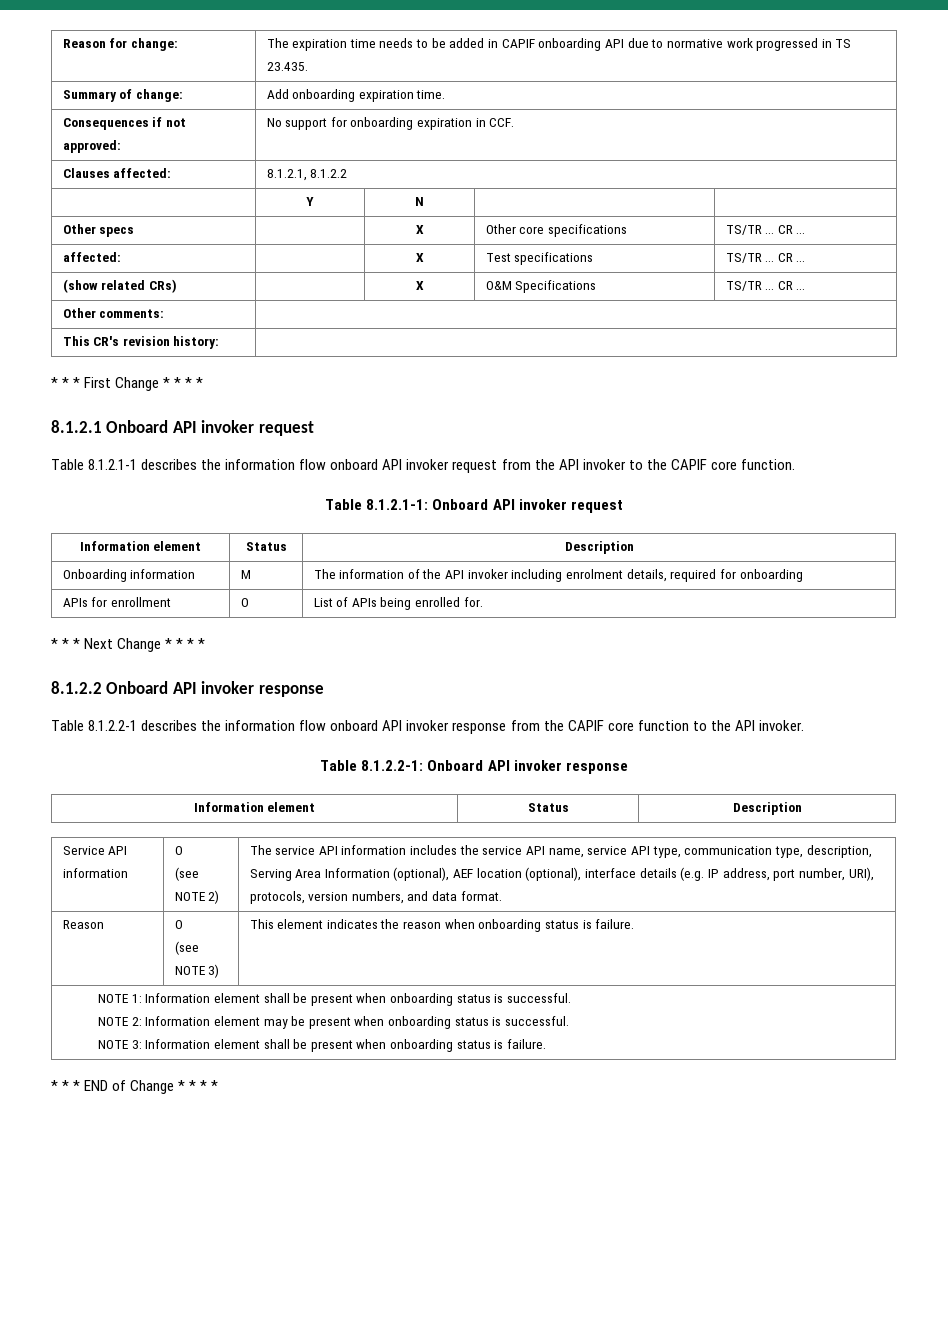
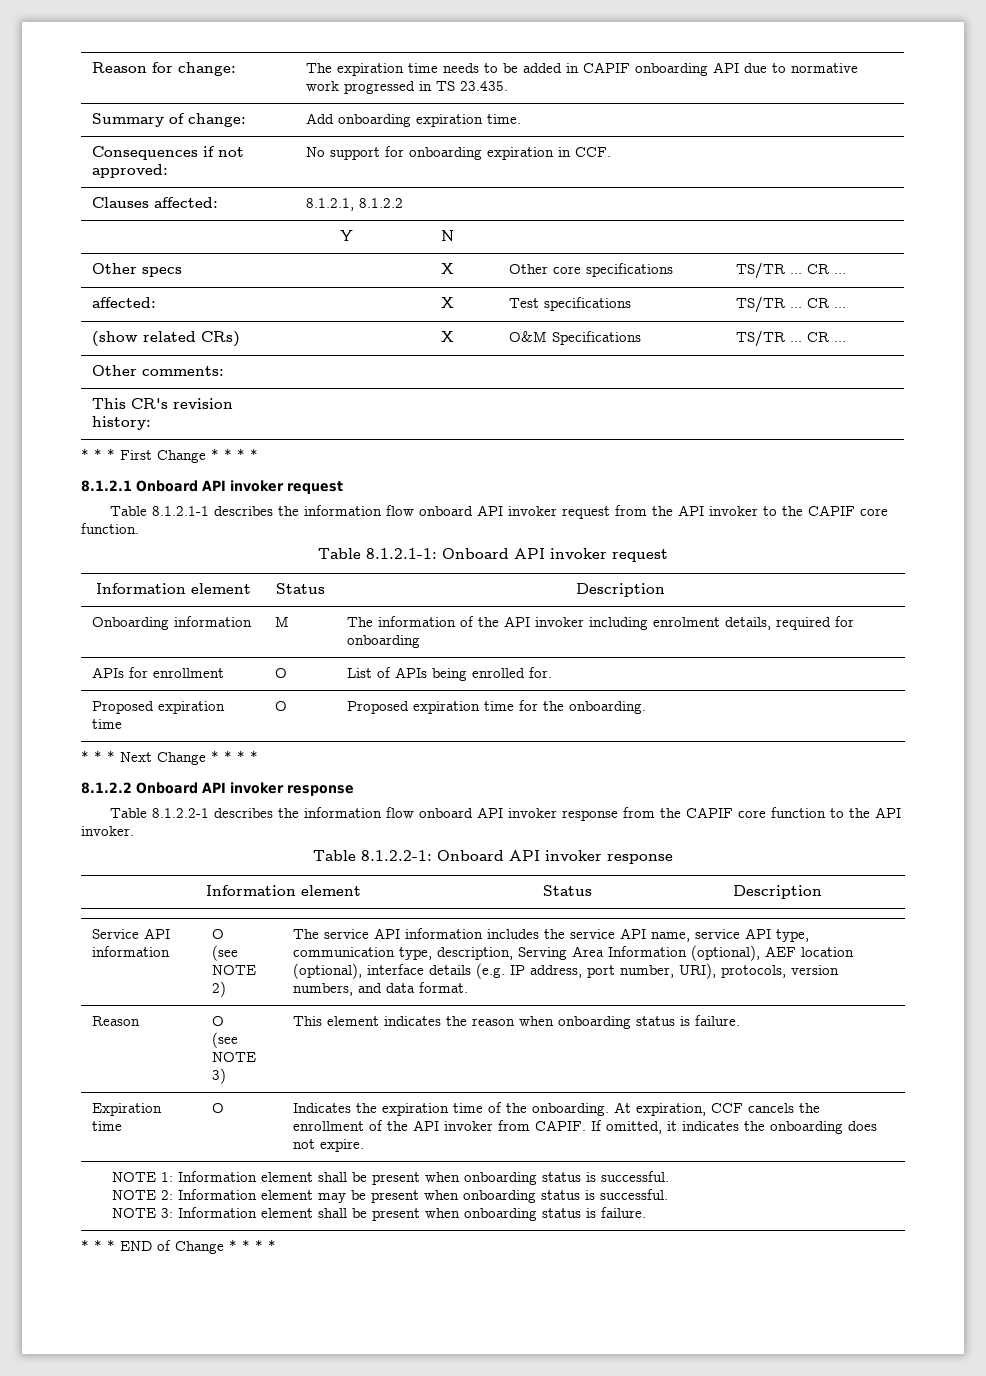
+ Proposed expiration time | O | Proposed expiration time for the onboarding.
+ Expiration time | O | Indicates the expiration time of the onboarding. At expiration, CCF cancels the enrollment of the API invoker from CAPIF. If omitted, it indicates the onboarding does not expire.

